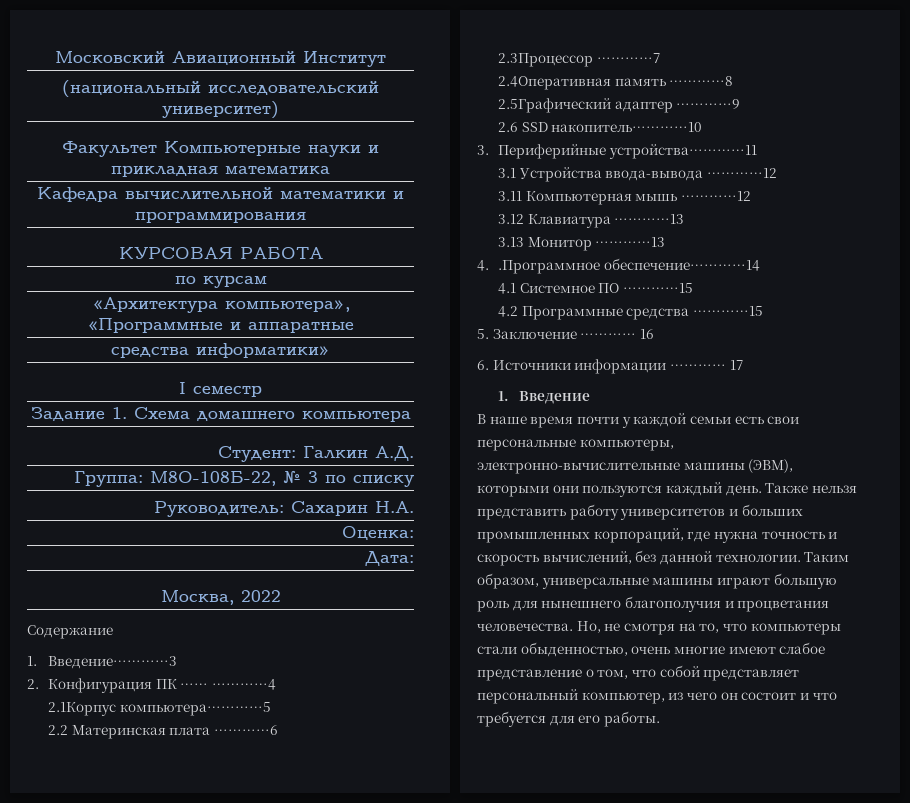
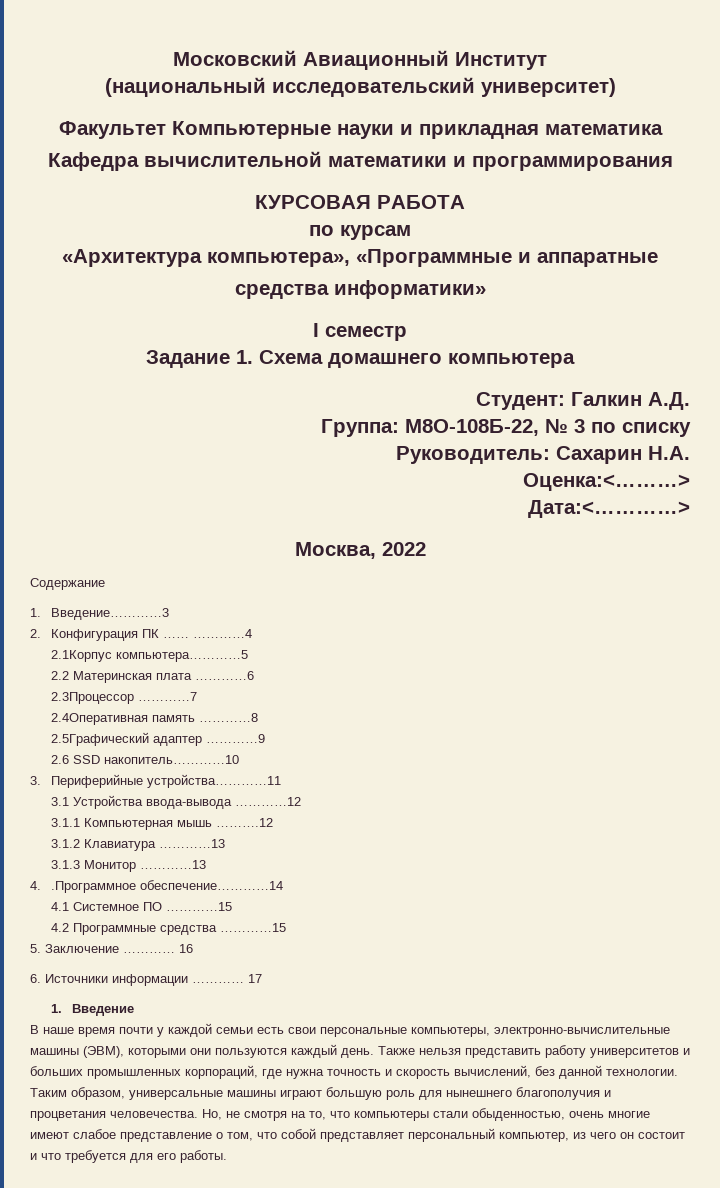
- Оценка:
- Дата:
+ Оценка:<………>
+ Дата:<…………>
- 3.11 Компьютерная мышь …………12
- 3.12 Клавиатура …………13
+ 3.1.1 Компьютерная мышь ……….12
+ 3.1.2 Клавиатура …………13
- 3.13 Монитор …………13
+ 3.1.3 Монитор …………13

